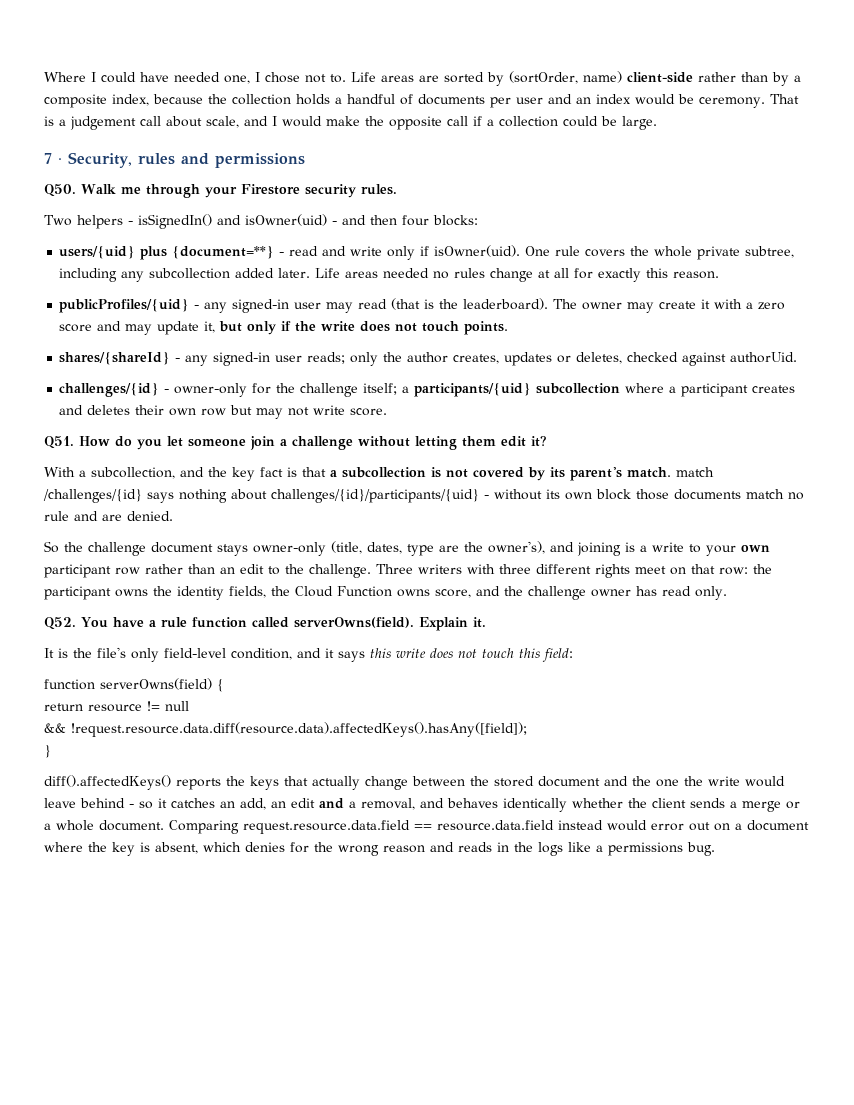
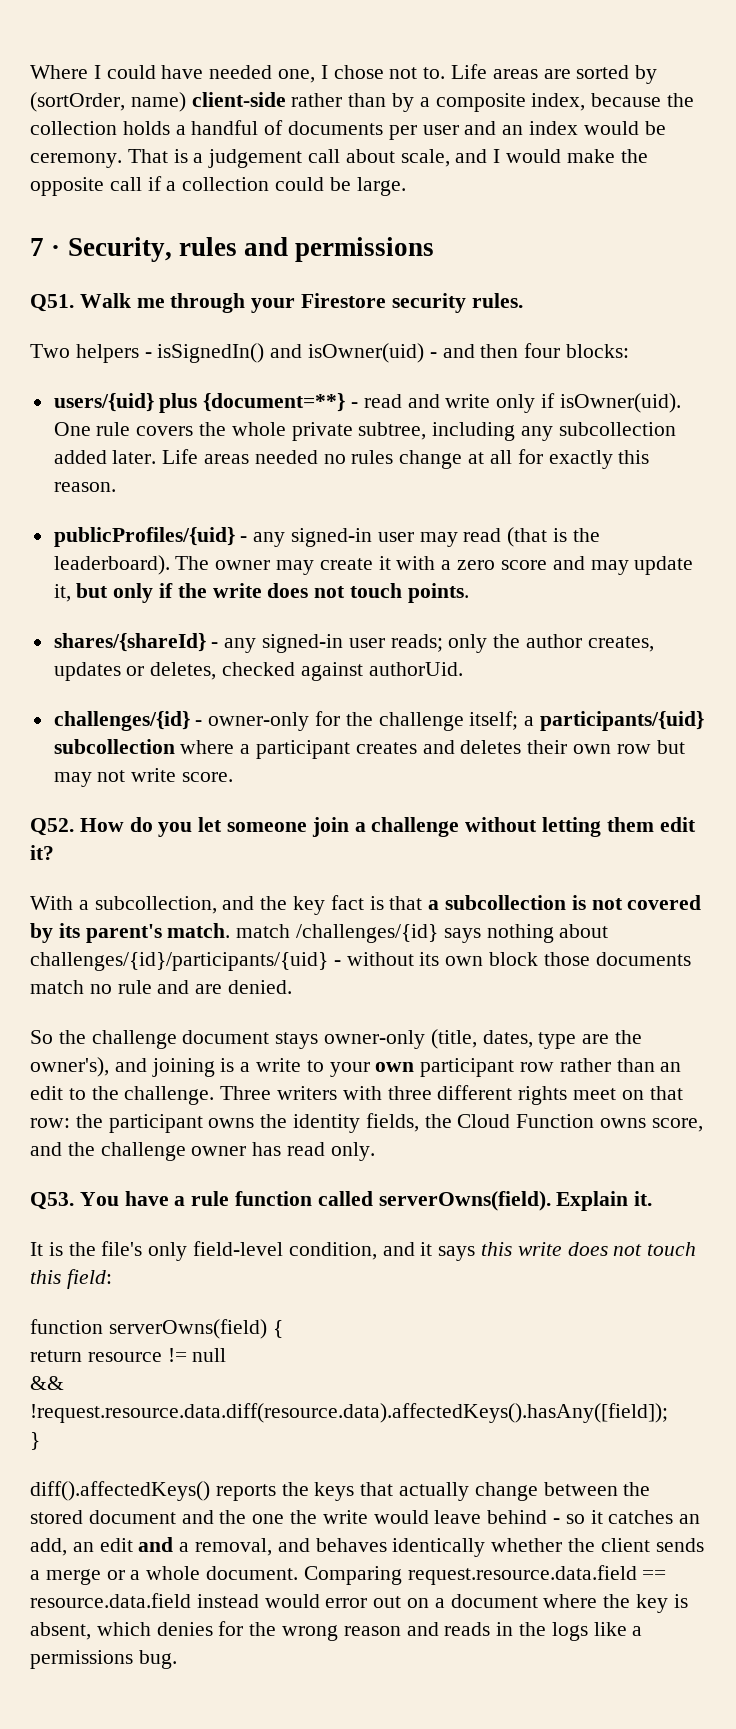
- Q50. Walk me through your Firestore security rules.
+ Q51. Walk me through your Firestore security rules.
- Q51. How do you let someone join a challenge without letting them edit it?
+ Q52. How do you let someone join a challenge without letting them edit it?
- Q52. You have a rule function called serverOwns(field).
+ Q53. You have a rule function called serverOwns(field).

